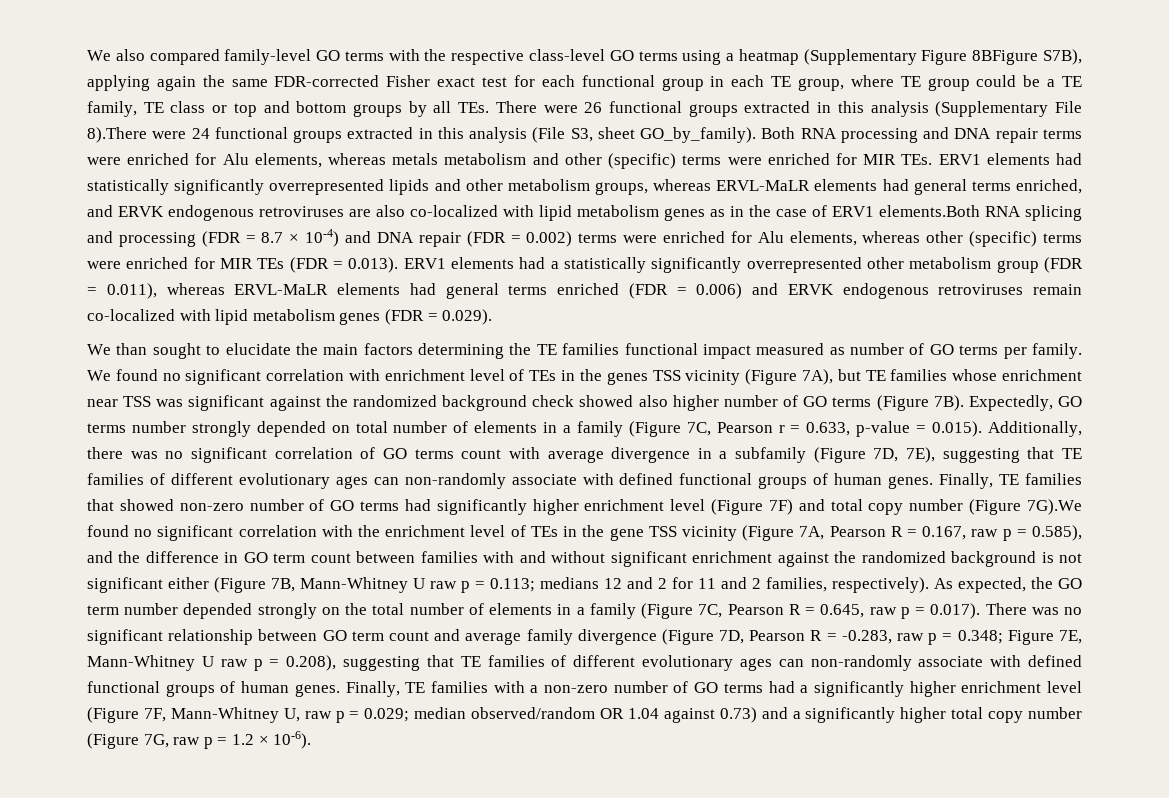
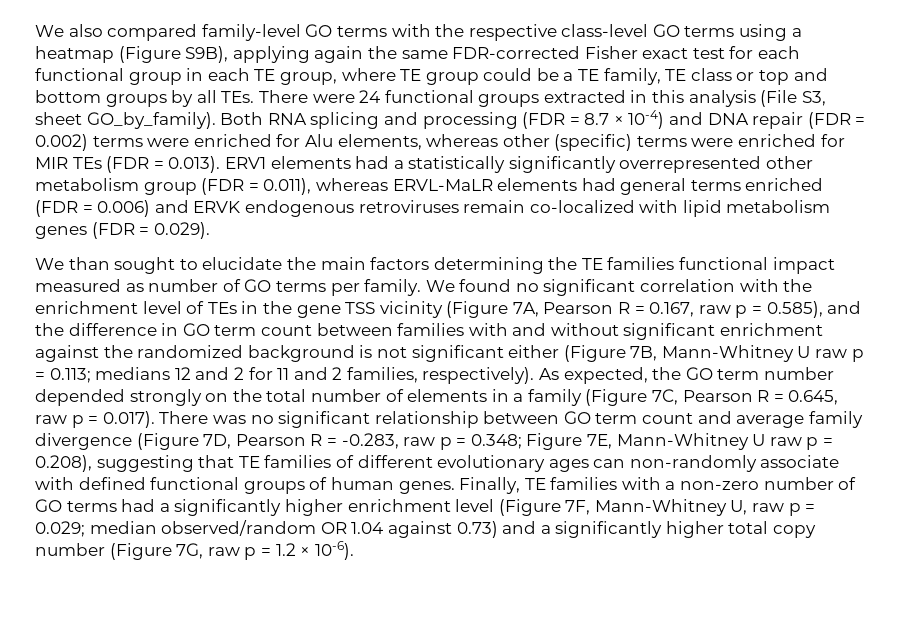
- We also compared family-level GO terms with the respective class-level GO terms using a heatmap (Supplementary Figure 8BFigure S7B), applying again the same FDR-corrected Fisher exact test for each functional group in each TE group, where TE group could be a TE family, TE class or top and bottom groups by all TEs. There were 26 functional groups extracted in this analysis (Supplementary File 8).There were 24 functional groups extracted in this analysis (File S3, sheet GO_by_family).
+ We also compared family-level GO terms with the respective class-level GO terms using a heatmap (Figure S9B), applying again the same FDR-corrected Fisher exact test for each functional group in each TE group, where TE group could be a TE family, TE class or top and bottom groups by all TEs. There were 24 functional groups extracted in this analysis (File S3, sheet GO_by_family).
- Both RNA processing and DNA repair terms were enriched for Alu elements, whereas metals metabolism and other (specific) terms were enriched for MIR TEs. ERV1 elements had statistically significantly overrepresented lipids and other metabolism groups, whereas ERVL-MaLR elements had general terms enriched, and ERVK endogenous retroviruses are also co-localized with lipid metabolism genes as in the case of ERV1 elements.Both RNA splicing and processing (FDR = 8.7 × 10-4) and DNA repair (FDR = 0.002) terms were enriched for Alu elements, whereas other (specific) terms were enriched for MIR TEs (FDR = 0.013). ERV1 elements had a statistically significantly overrepresented other metabolism group (FDR = 0.011), whereas ERVL-MaLR elements had general terms enriched (FDR = 0.006) and ERVK endogenous retroviruses remain co-localized with lipid metabolism genes (FDR = 0.029).
+ Both RNA splicing and processing (FDR = 8.7 × 10-4) and DNA repair (FDR = 0.002) terms were enriched for Alu elements, whereas other (specific) terms were enriched for MIR TEs (FDR = 0.013). ERV1 elements had a statistically significantly overrepresented other metabolism group (FDR = 0.011), whereas ERVL-MaLR elements had general terms enriched (FDR = 0.006) and ERVK endogenous retroviruses remain co-localized with lipid metabolism genes (FDR = 0.029).
- We found no significant correlation with enrichment level of TEs in the genes TSS vicinity (Figure 7A), but TE families whose enrichment near TSS was significant against the randomized background check showed also higher number of GO terms (Figure 7B). Expectedly, GO terms number strongly depended on total number of elements in a family (Figure 7C, Pearson r = 0.633, p-value = 0.015). Additionally, there was no significant correlation of GO terms count with average divergence in a subfamily (Figure 7D, 7E), suggesting that TE families of different evolutionary ages can non-randomly associate with defined functional groups of human genes. Finally, TE families that showed non-zero number of GO terms had significantly higher enrichment level (Figure 7F) and total copy number (Figure 7G).We found no significant correlation with the enrichment level of TEs in the gene TSS vicinity (Figure 7A, Pearson R = 0.167, raw p = 0.585), and the difference in GO term count between families with and without significant enrichment against the randomized background is not significant either (Figure 7B, Mann-Whitney U raw p = 0.113;
+ We found no significant correlation with the enrichment level of TEs in the gene TSS vicinity (Figure 7A, Pearson R = 0.167, raw p = 0.585), and the difference in GO term count between families with and without significant enrichment against the randomized background is not significant either (Figure 7B, Mann-Whitney U raw p = 0.113;

